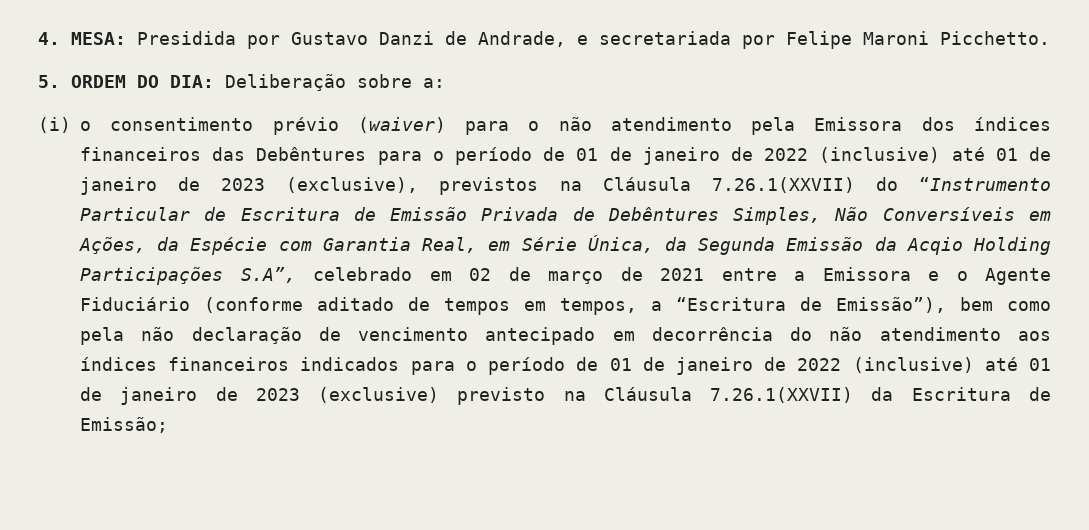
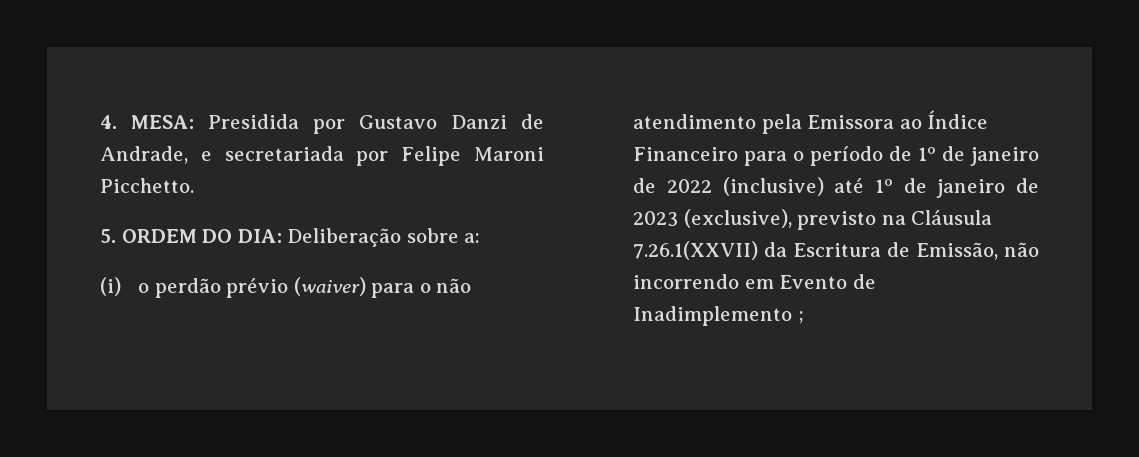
- (i) o consentimento prévio (waiver) para o não atendimento pela Emissora dos índices financeiros das Debêntures para o período de 01 de janeiro de 2022 (inclusive) até 01 de janeiro de 2023 (exclusive), previstos na Cláusula 7.26.1(XXVII) do “Instrumento Particular de Escritura de Emissão Privada de Debêntures Simples, Não Conversíveis em Ações, da Espécie com Garantia Real, em Série Única, da Segunda Emissão da Acqio Holding Participações S.A”, celebrado em 02 de março de 2021 entre a Emissora e o Agente Fiduciário (conforme aditado de tempos em tempos, a “Escritura de Emissão”), bem como pela não declaração de vencimento antecipado em decorrência do não atendimento aos índices financeiros indicados para o período de 01 de janeiro de 2022 (inclusive) até 01 de janeiro de 2023 (exclusive) previsto na Cláusula 7.26.1(XXVII) da Escritura de Emissão;
+ (i) o perdão prévio (waiver) para o não atendimento pela Emissora ao Índice Financeiro para o período de 1º de janeiro de 2022 (inclusive) até 1º de janeiro de 2023 (exclusive), previsto na Cláusula 7.26.1(XXVII) da Escritura de Emissão, não incorrendo em Evento de Inadimplemento ;

